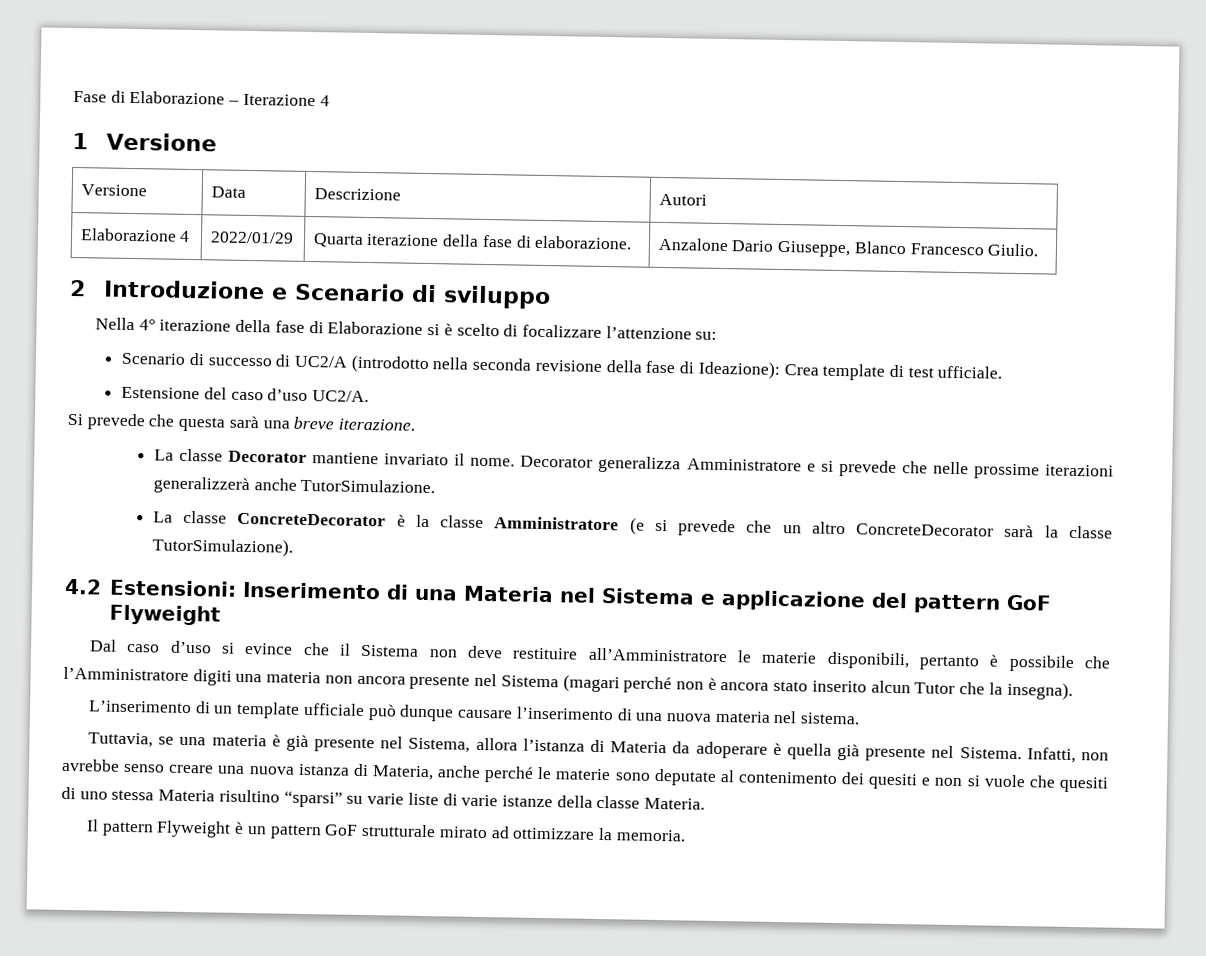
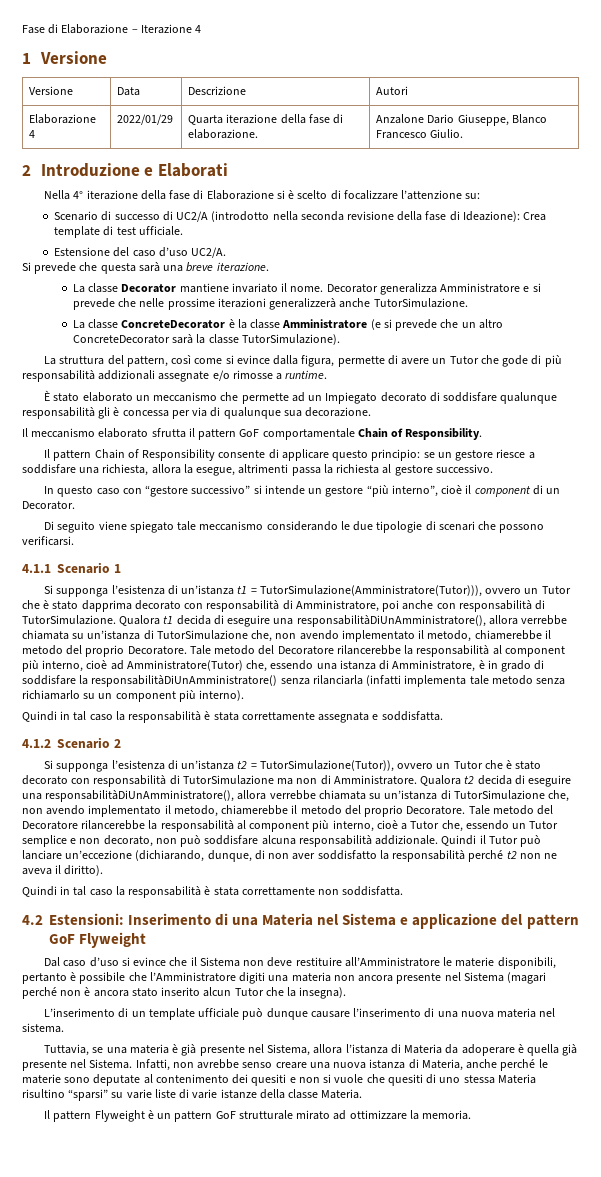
- 2 Introduzione e Scenario di sviluppo
+ 2 Introduzione e Elaborati
+ La struttura del pattern, così come si evince dalla figura, permette di avere un Tutor che gode di più responsabilità addizionali assegnate e/o rimosse a runtime.
+ È stato elaborato un meccanismo che permette ad un Impiegato decorato di soddisfare qualunque responsabilità gli è concessa per via di qualunque sua decorazione.
+ Il meccanismo elaborato sfrutta il pattern GoF comportamentale Chain of Responsibility.
+ Il pattern Chain of Responsibility consente di applicare questo principio: se un gestore riesce a soddisfare una richiesta, allora la esegue, altrimenti passa la richiesta al gestore successivo.
+ In questo caso con “gestore successivo” si intende un gestore “più interno”, cioè il component di un Decorator.
+ Di seguito viene spiegato tale meccanismo considerando le due tipologie di scenari che possono verificarsi.
+ 4.1.1 Scenario 1
+ Si supponga l’esistenza di un’istanza t1 = TutorSimulazione(Amministratore(Tutor))), ovvero un Tutor che è stato dapprima decorato con responsabilità di Amministratore, poi anche con responsabilità di TutorSimulazione. Qualora t1 decida di eseguire una responsabilitàDiUnAmministratore(), allora verrebbe chiamata su un’istanza di TutorSimulazione che, non avendo implementato il metodo, chiamerebbe il metodo del proprio Decoratore. Tale metodo del Decoratore rilancerebbe la responsabilità al component più interno, cioè ad Amministratore(Tutor) che, essendo una istanza di Amministratore, è in grado di soddisfare la responsabilitàDiUnAmministratore() senza rilanciarla (infatti implementa tale metodo senza richiamarlo su un component più interno).
+ Quindi in tal caso la responsabilità è stata correttamente assegnata e soddisfatta.
+ 4.1.2 Scenario 2
+ Si supponga l’esistenza di un’istanza t2 = TutorSimulazione(Tutor)), ovvero un Tutor che è stato decorato con responsabilità di TutorSimulazione ma non di Amministratore. Qualora t2 decida di eseguire una responsabilitàDiUnAmministratore(), allora verrebbe chiamata su un’istanza di TutorSimulazione che, non avendo implementato il metodo, chiamerebbe il metodo del proprio Decoratore. Tale metodo del Decoratore rilancerebbe la responsabilità al component più interno, cioè a Tutor che, essendo un Tutor semplice e non decorato, non può soddisfare alcuna responsabilità addizionale. Quindi il Tutor può lanciare un’eccezione (dichiarando, dunque, di non aver soddisfatto la responsabilità perché t2 non ne aveva il diritto).
+ Quindi in tal caso la responsabilità è stata correttamente non soddisfatta.

